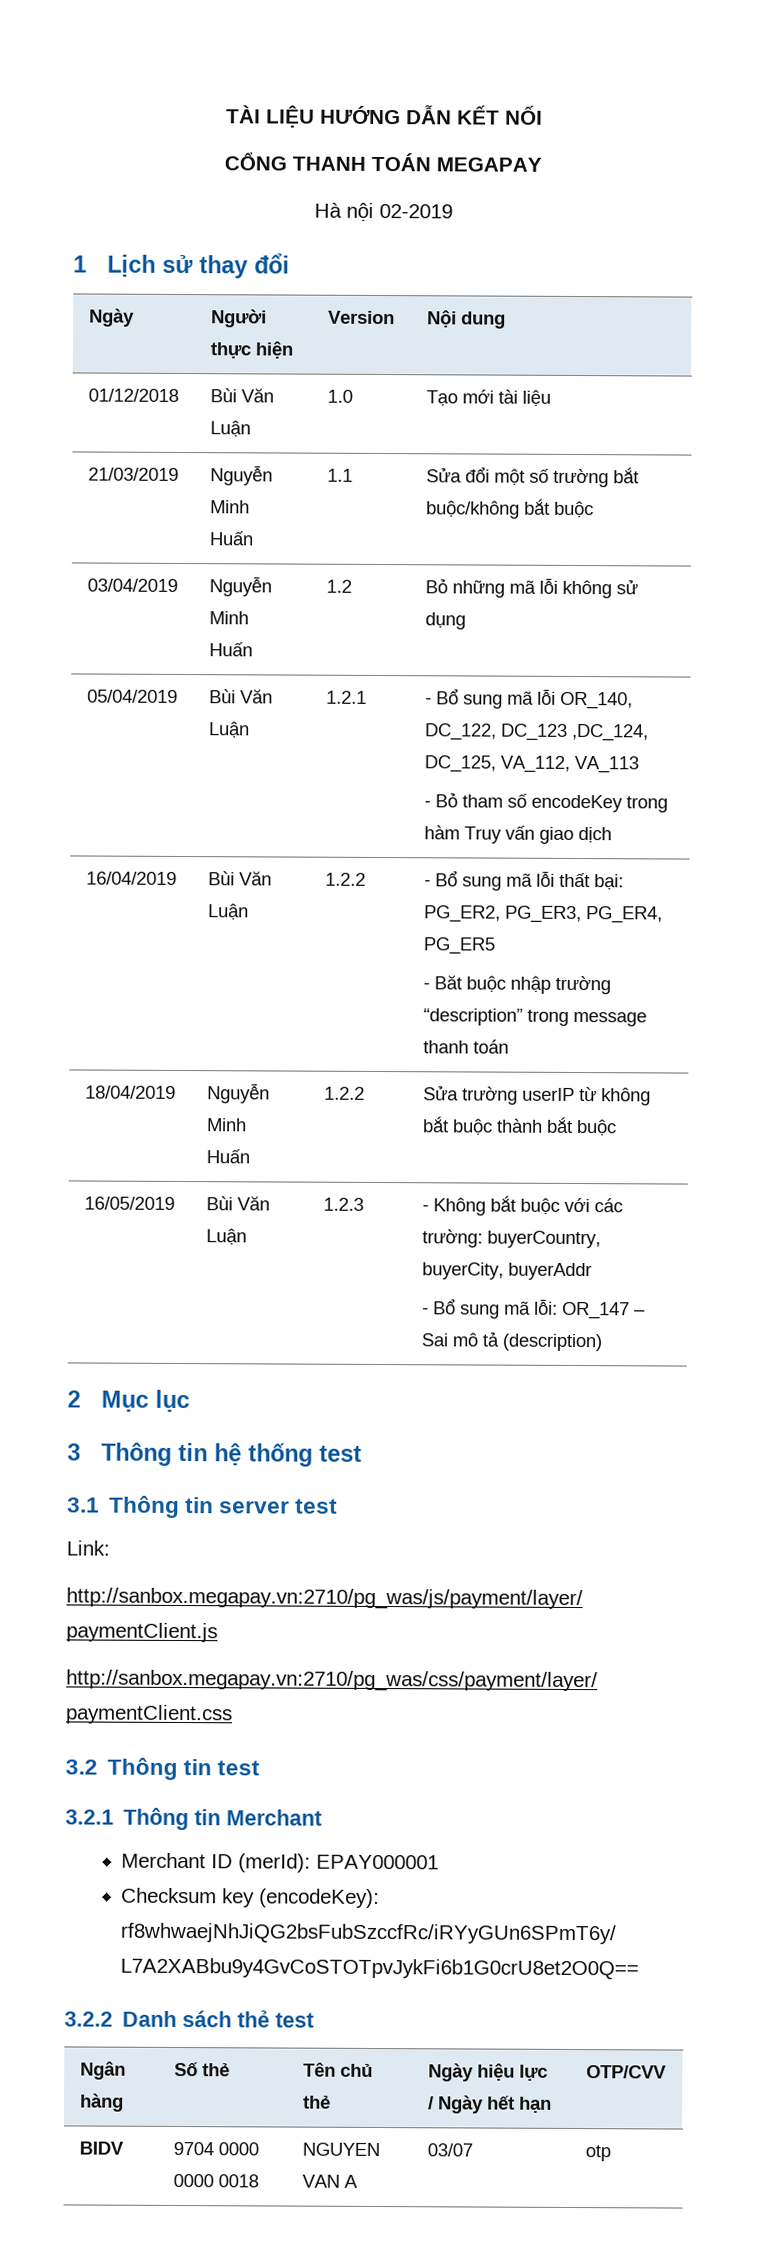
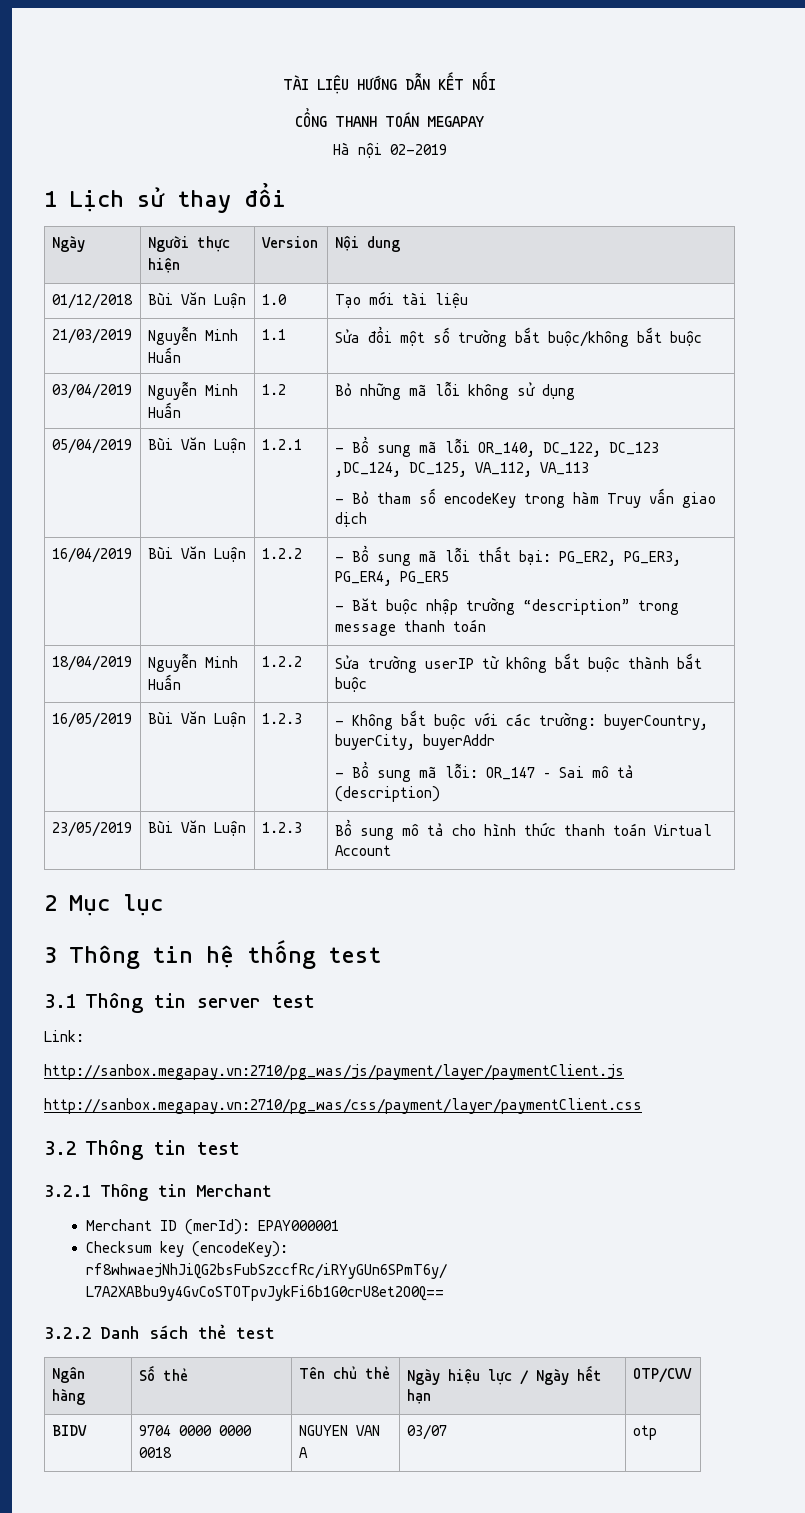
+ 23/05/2019 | Bùi Văn Luận | 1.2.3 | Bổ sung mô tả cho hình thức thanh toán Virtual Account

